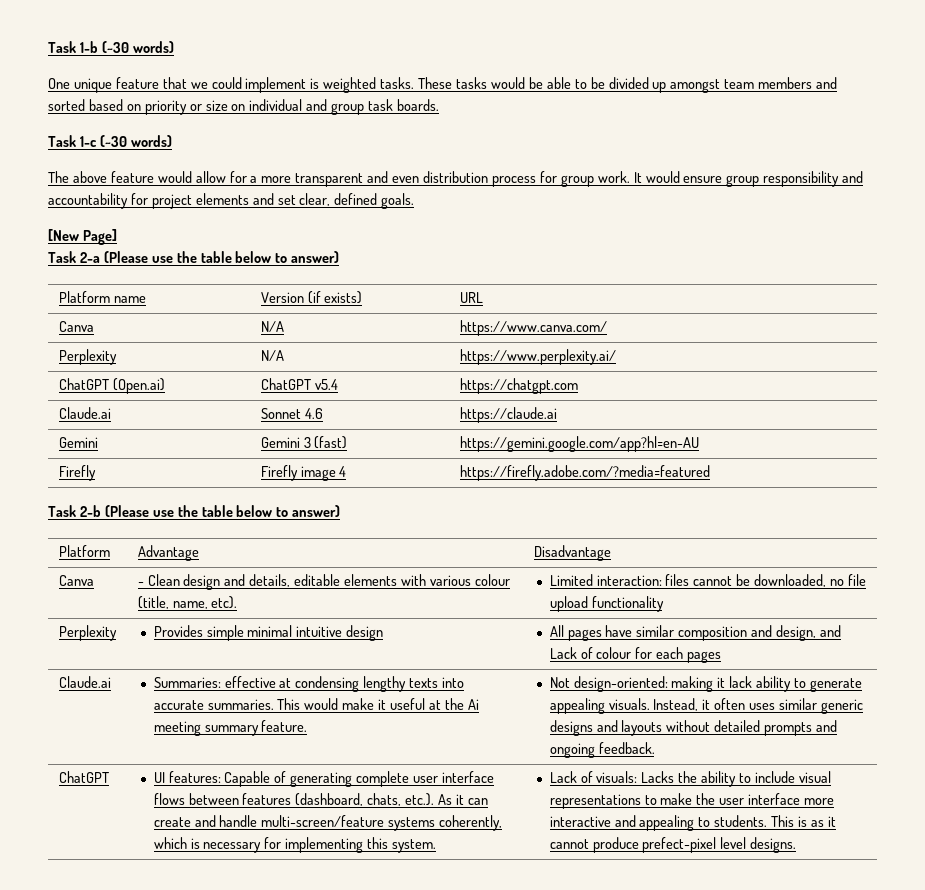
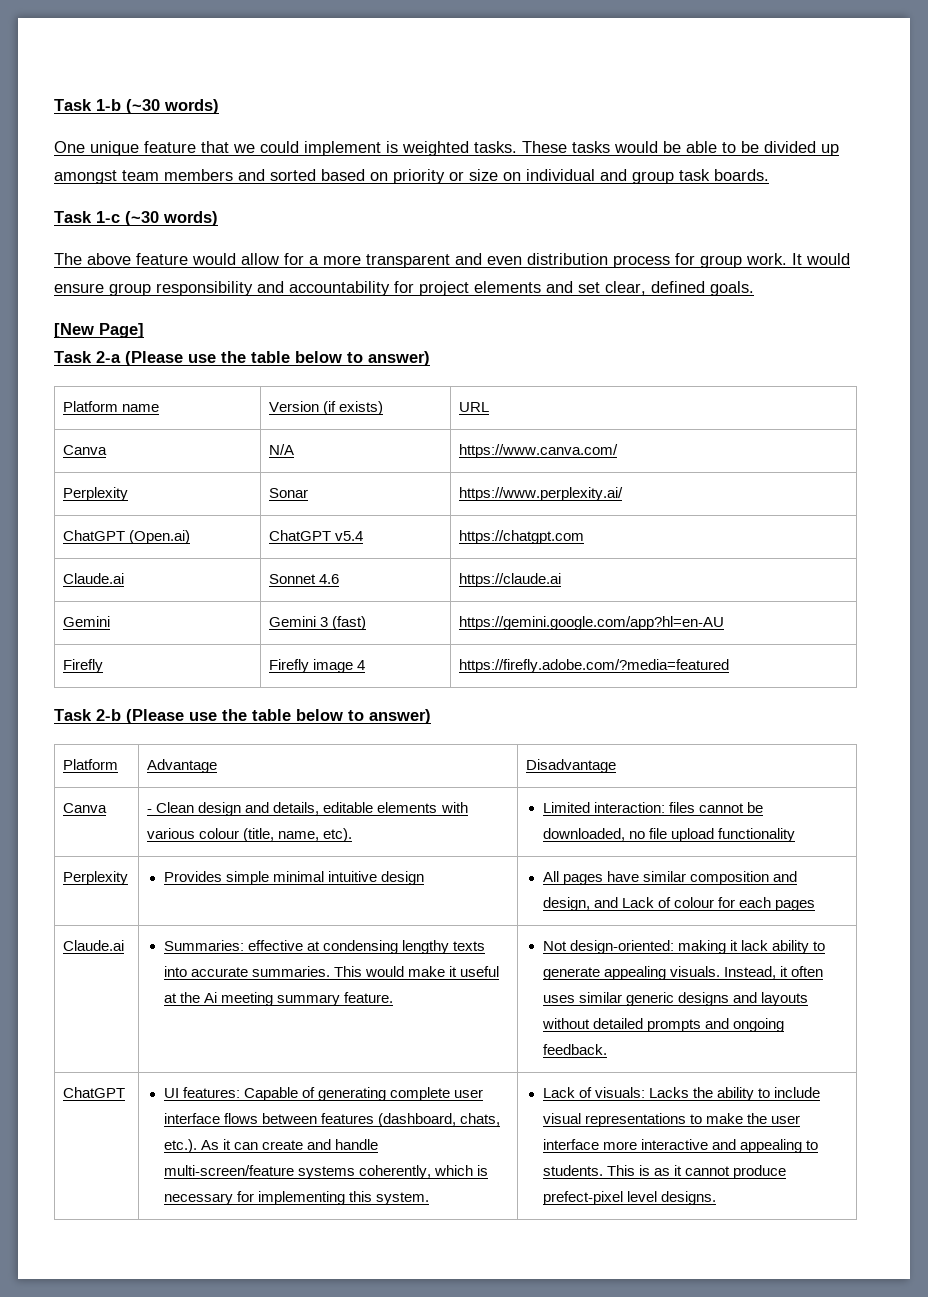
- Perplexity | N/A | https://www.perplexity.ai/
+ Perplexity | Sonar | https://www.perplexity.ai/

